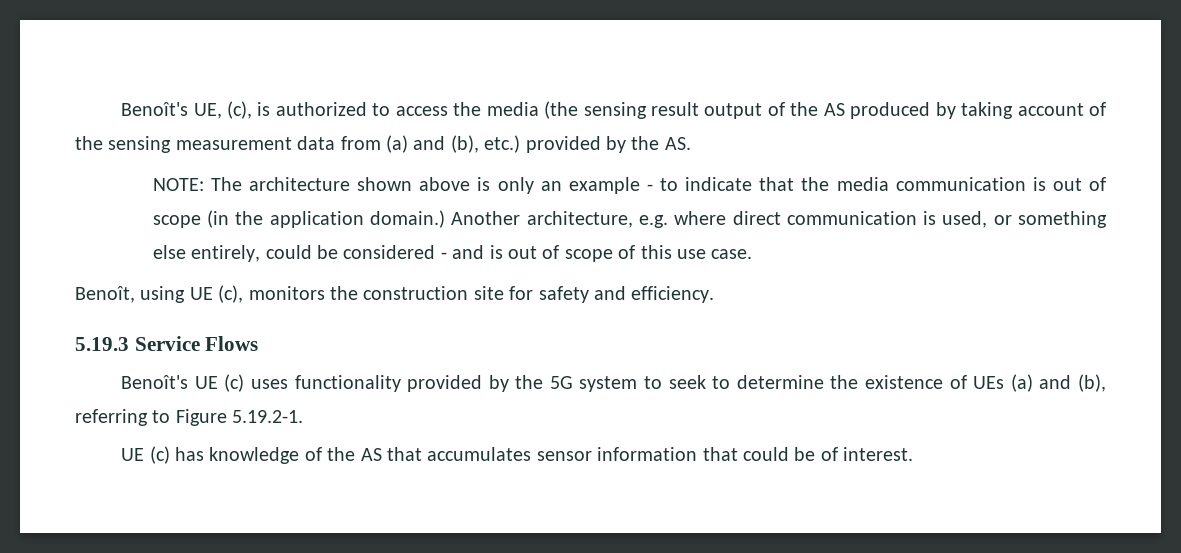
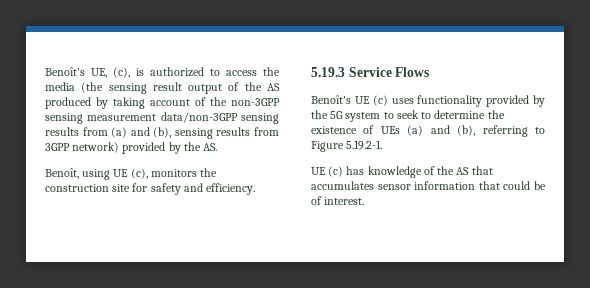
- Benoît's UE, (c), is authorized to access the media (the sensing result output of the AS produced by taking account of the sensing measurement data from (a) and (b), etc.) provided by the AS.
+ Benoît's UE, (c), is authorized to access the media (the sensing result output of the AS produced by taking account of the non-3GPP sensing measurement data/non-3GPP sensing results from (a) and (b), sensing results from 3GPP network) provided by the AS.
- NOTE: The architecture shown above is only an example - to indicate that the media communication is out of scope (in the application domain.) Another architecture, e.g. where direct communication is used, or something else entirely, could be considered - and is out of scope of this use case.

